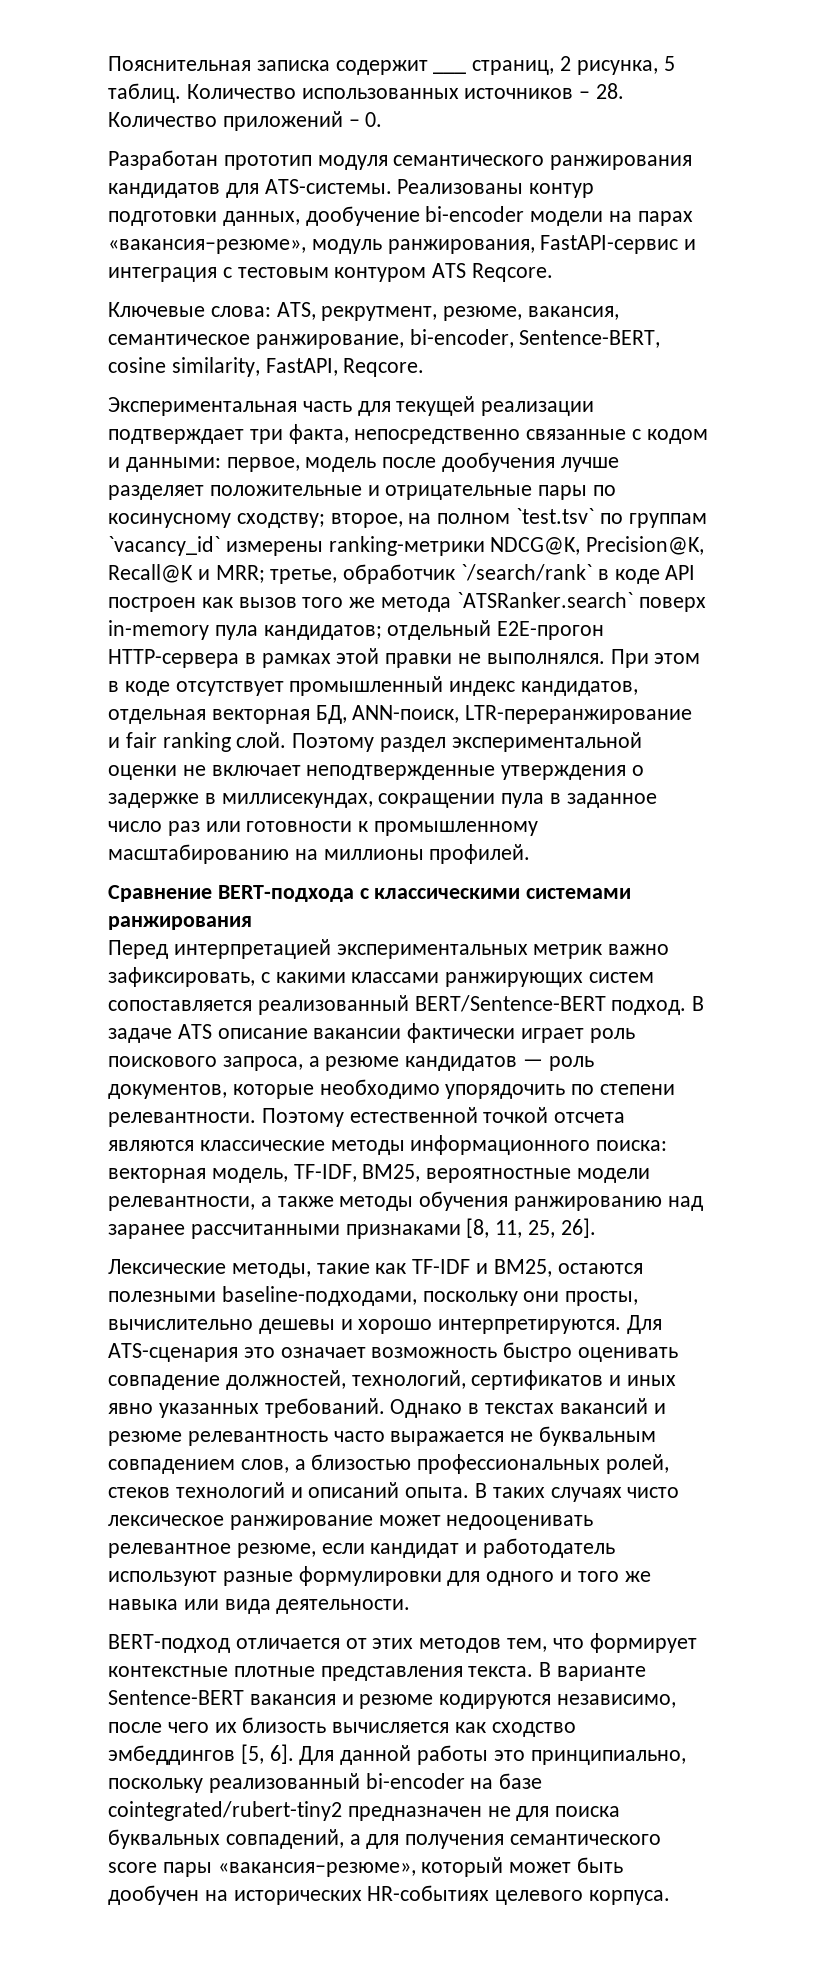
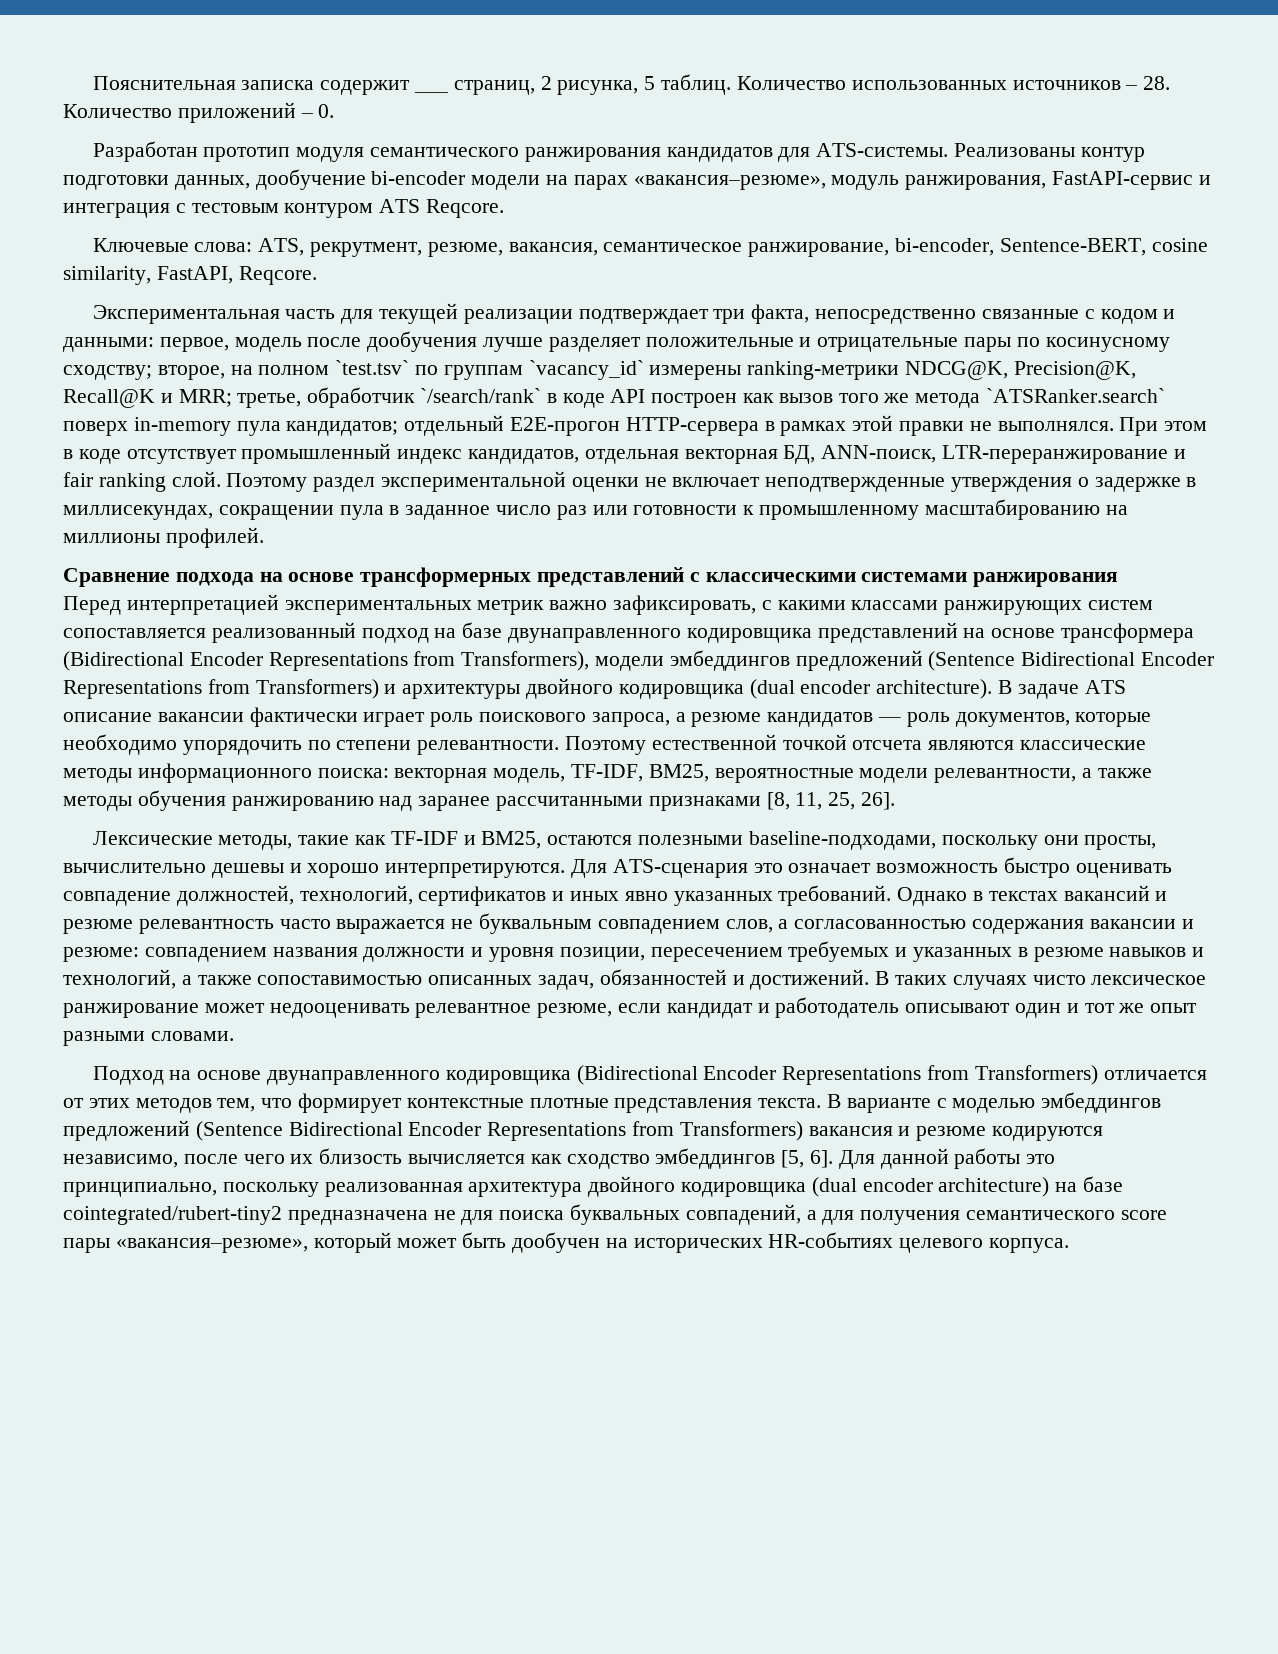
- Сравнение BERT-подхода с классическими системами ранжирования
+ Сравнение подхода на основе трансформерных представлений с классическими системами ранжирования
- Перед интерпретацией экспериментальных метрик важно зафиксировать, с какими классами ранжирующих систем сопоставляется реализованный BERT/Sentence-BERT подход.
+ Перед интерпретацией экспериментальных метрик важно зафиксировать, с какими классами ранжирующих систем сопоставляется реализованный подход на базе двунаправленного кодировщика представлений на основе трансформера (Bidirectional Encoder Representations from Transformers), модели эмбеддингов предложений (Sentence Bidirectional Encoder Representations from Transformers) и архитектуры двойного кодировщика (dual encoder architecture).
- Однако в текстах вакансий и резюме релевантность часто выражается не буквальным совпадением слов, а близостью профессиональных ролей, стеков технологий и описаний опыта.
+ Однако в текстах вакансий и резюме релевантность часто выражается не буквальным совпадением слов, а согласованностью содержания вакансии и резюме: совпадением названия должности и уровня позиции, пересечением требуемых и указанных в резюме навыков и технологий, а также сопоставимостью описанных задач, обязанностей и достижений.
- В таких случаях чисто лексическое ранжирование может недооценивать релевантное резюме, если кандидат и работодатель используют разные формулировки для одного и того же навыка или вида деятельности.
- BERT-подход отличается от этих методов тем, что формирует контекстные плотные представления текста.
+ В таких случаях чисто лексическое ранжирование может недооценивать релевантное резюме, если кандидат и работодатель описывают один и тот же опыт разными словами.
+ Подход на основе двунаправленного кодировщика (Bidirectional Encoder Representations from Transformers) отличается от этих методов тем, что формирует контекстные плотные представления текста.
- В варианте Sentence-BERT вакансия и резюме кодируются независимо, после чего их близость вычисляется как сходство эмбеддингов [5, 6].
+ В варианте с моделью эмбеддингов предложений (Sentence Bidirectional Encoder Representations from Transformers) вакансия и резюме кодируются независимо, после чего их близость вычисляется как сходство эмбеддингов [5, 6].
- Для данной работы это принципиально, поскольку реализованный bi-encoder на базе cointegrated/rubert-tiny2 предназначен не для поиска буквальных совпадений, а для получения семантического score пары «вакансия–резюме», который может быть дообучен на исторических HR-событиях целевого корпуса.
+ Для данной работы это принципиально, поскольку реализованная архитектура двойного кодировщика (dual encoder architecture) на базе cointegrated/rubert-tiny2 предназначена не для поиска буквальных совпадений, а для получения семантического score пары «вакансия–резюме», который может быть дообучен на исторических HR-событиях целевого корпуса.

